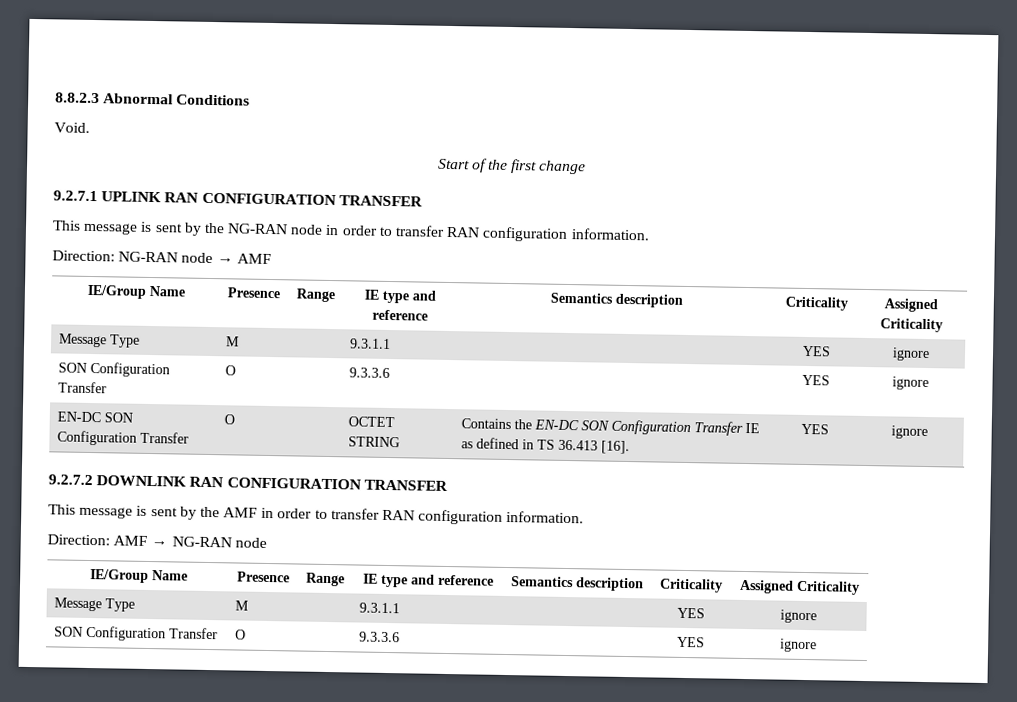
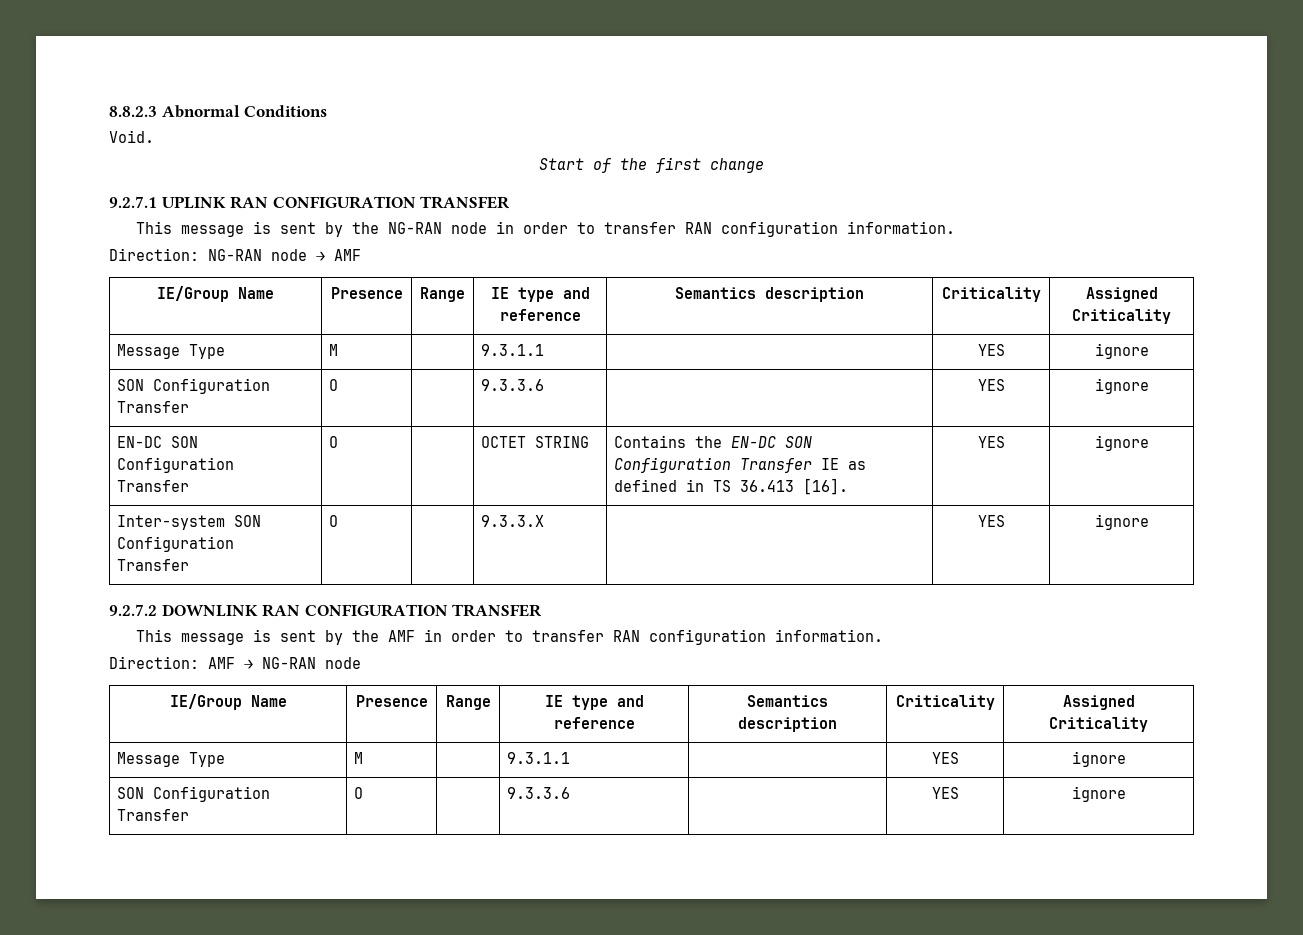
+ Inter-system SON Configuration Transfer | O | | 9.3.3.X | | YES | ignore

